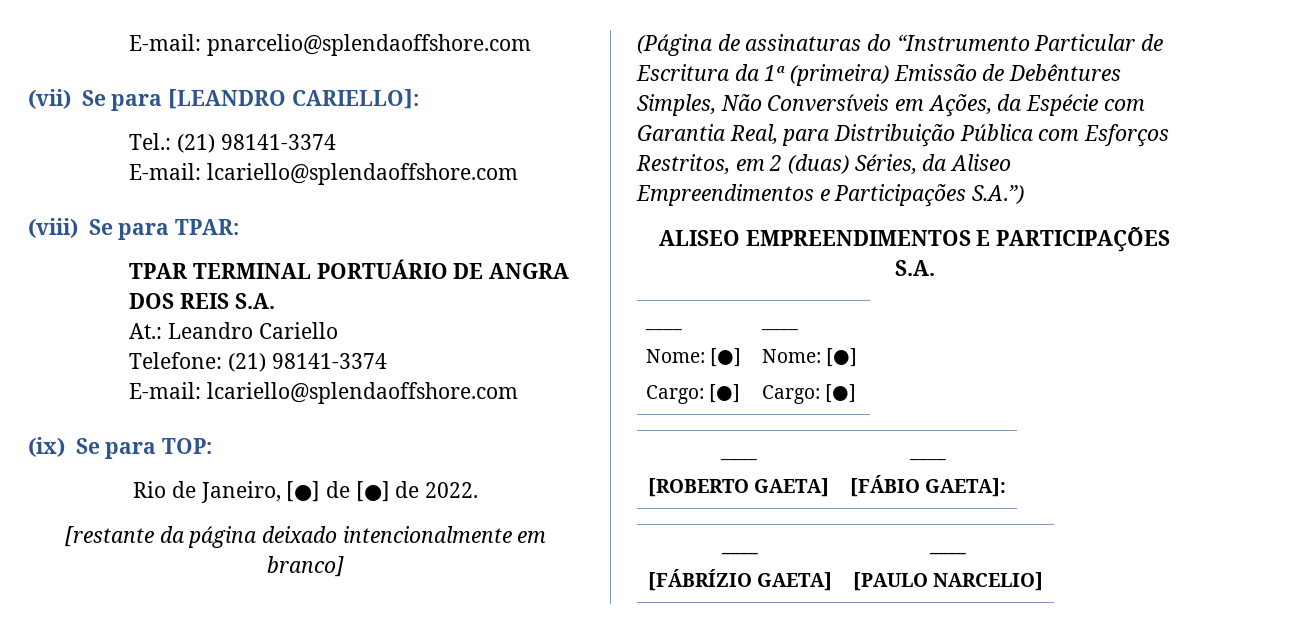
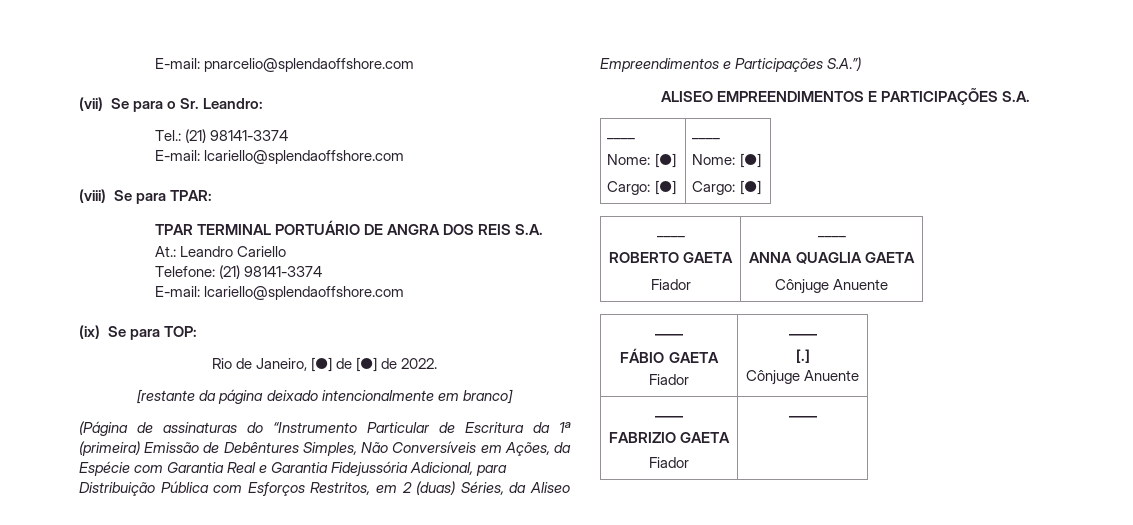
- (vii) Se para [LEANDRO CARIELLO]:
+ (vii) Se para o Sr. Leandro:
- (Página de assinaturas do “Instrumento Particular de Escritura da 1ª (primeira) Emissão de Debêntures Simples, Não Conversíveis em Ações, da Espécie com Garantia Real, para Distribuição Pública com Esforços Restritos, em 2 (duas) Séries, da Aliseo Empreendimentos e Participações S.A.”)
+ (Página de assinaturas do “Instrumento Particular de Escritura da 1ª (primeira) Emissão de Debêntures Simples, Não Conversíveis em Ações, da Espécie com Garantia Real e Garantia Fidejussória Adicional, para Distribuição Pública com Esforços Restritos, em 2 (duas) Séries, da Aliseo Empreendimentos e Participações S.A.”)
  ALISEO EMPREENDIMENTOS E PARTICIPAÇÕES S.A.
  ____
  Nome: [●]
  Cargo: [●] | ____
  Nome: [●]
  Cargo: [●]
  ____
- [ROBERTO GAETA] | ____
- [FÁBIO GAETA]:
+ ROBERTO GAETA
+ Fiador | ____
+ ANNA QUAGLIA GAETA
+ Cônjuge Anuente
  ____
- [FÁBRÍZIO GAETA] | ____
- [PAULO NARCELIO]
+ FÁBIO GAETA
+ Fiador | ____
+ [.]
+ Cônjuge Anuente
+ ____
+ FABRIZIO GAETA
+ Fiador | ____

